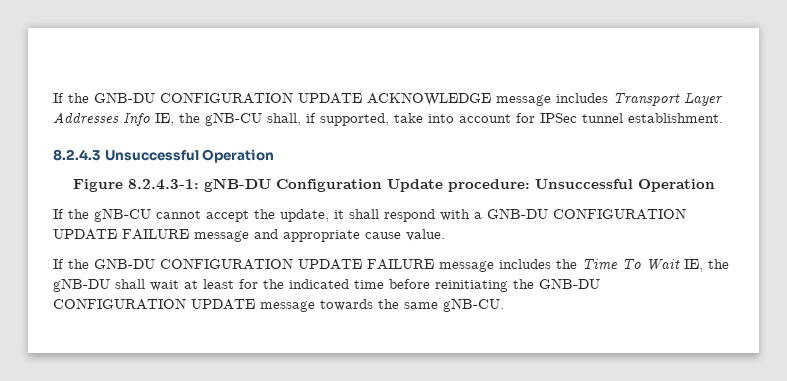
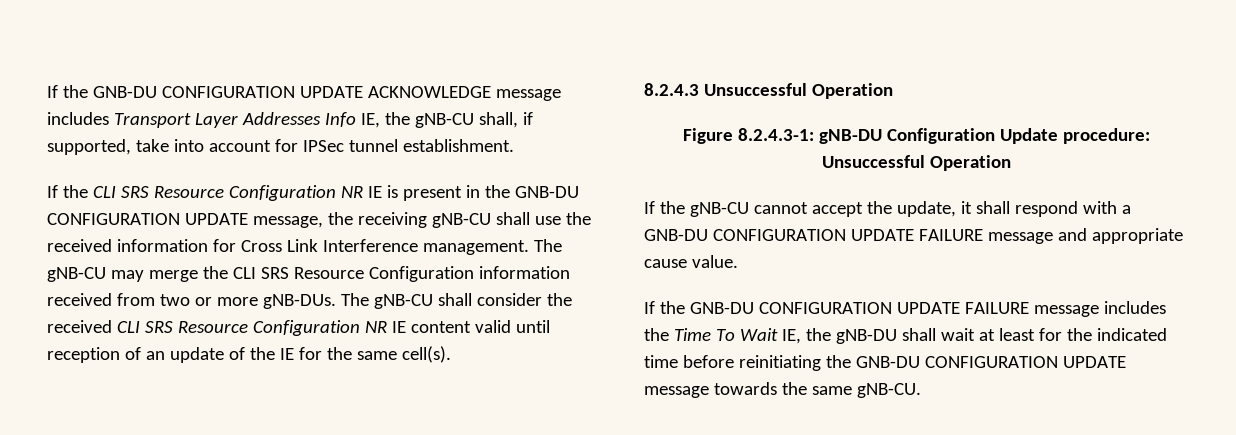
+ If the CLI SRS Resource Configuration NR IE is present in the GNB-DU CONFIGURATION UPDATE message, the receiving gNB-CU shall use the received information for Cross Link Interference management. The gNB-CU may merge the CLI SRS Resource Configuration information received from two or more gNB-DUs. The gNB-CU shall consider the received CLI SRS Resource Configuration NR IE content valid until reception of an update of the IE for the same cell(s).

